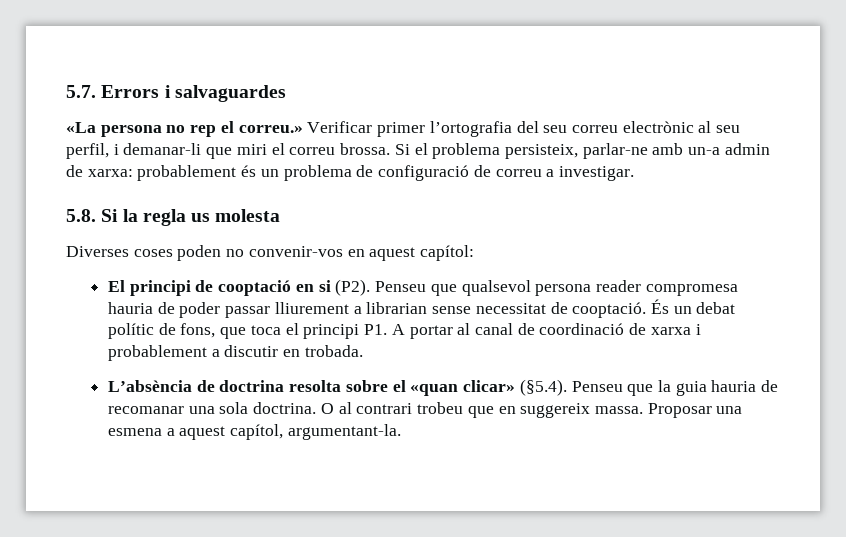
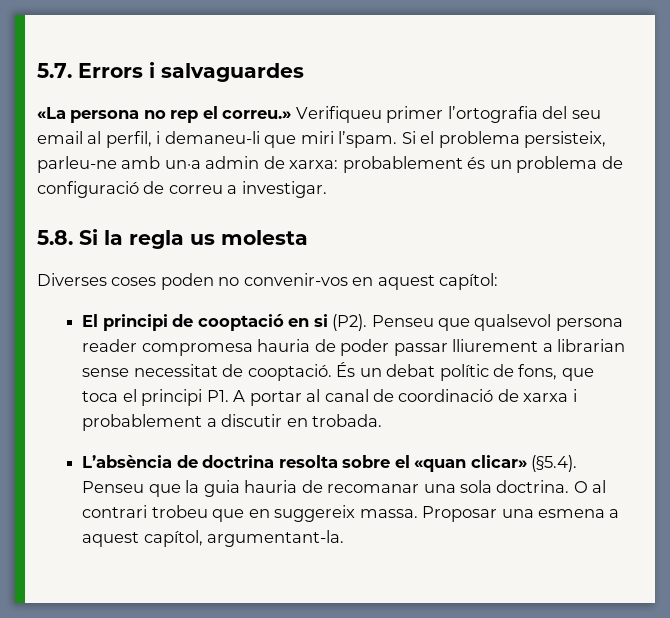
- Verificar primer l’ortografia del seu correu electrònic al seu perfil, i demanar-li que miri el correu brossa.
+ Verifiqueu primer l’ortografia del seu email al perfil, i demaneu-li que miri l’spam.
- Si el problema persisteix, parlar-ne amb un-a admin de xarxa: probablement és un problema de configuració de correu a investigar.
+ Si el problema persisteix, parleu-ne amb un·a admin de xarxa: probablement és un problema de configuració de correu a investigar.

